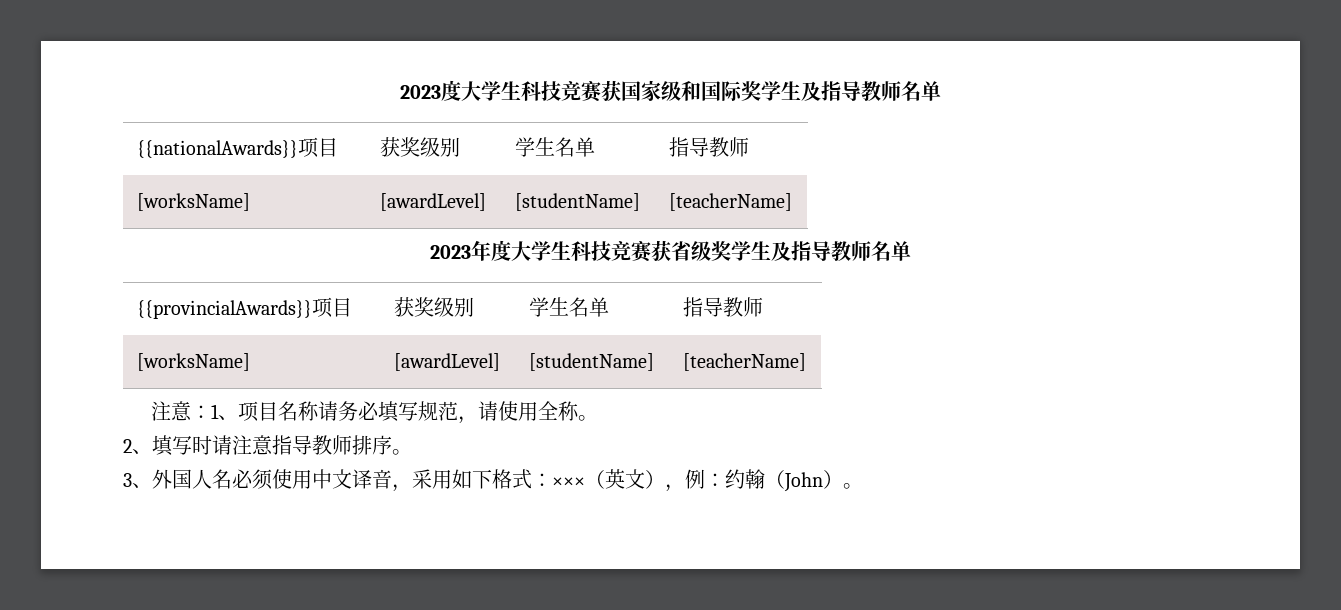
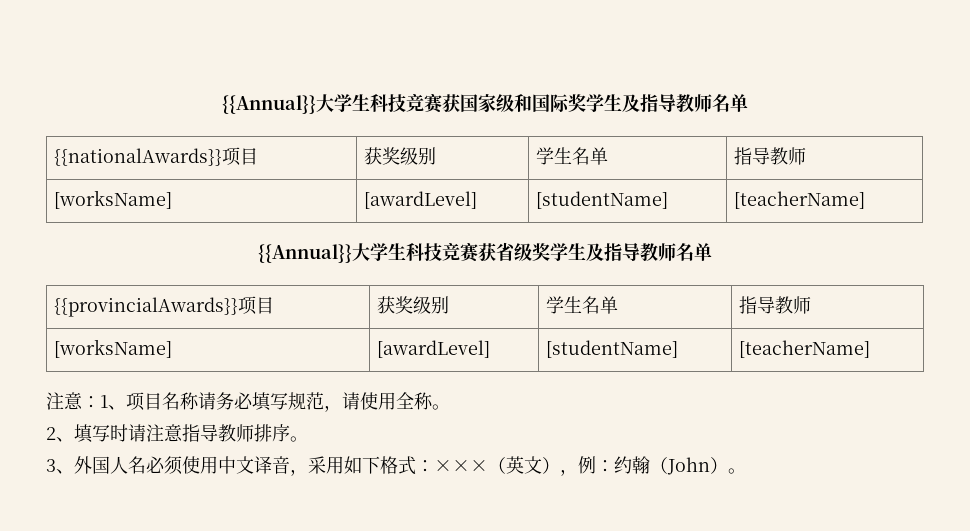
- 2023度大学生科技竞赛获国家级和国际奖学生及指导教师名单
+ {{Annual}}大学生科技竞赛获国家级和国际奖学生及指导教师名单
- 2023年度大学生科技竞赛获省级奖学生及指导教师名单
+ {{Annual}}大学生科技竞赛获省级奖学生及指导教师名单

